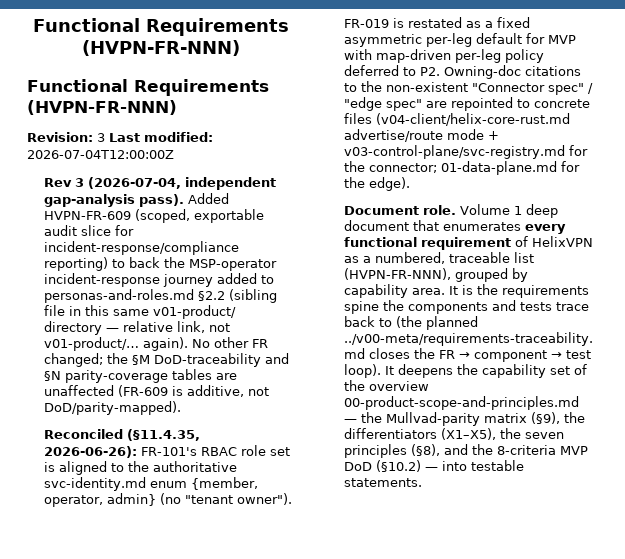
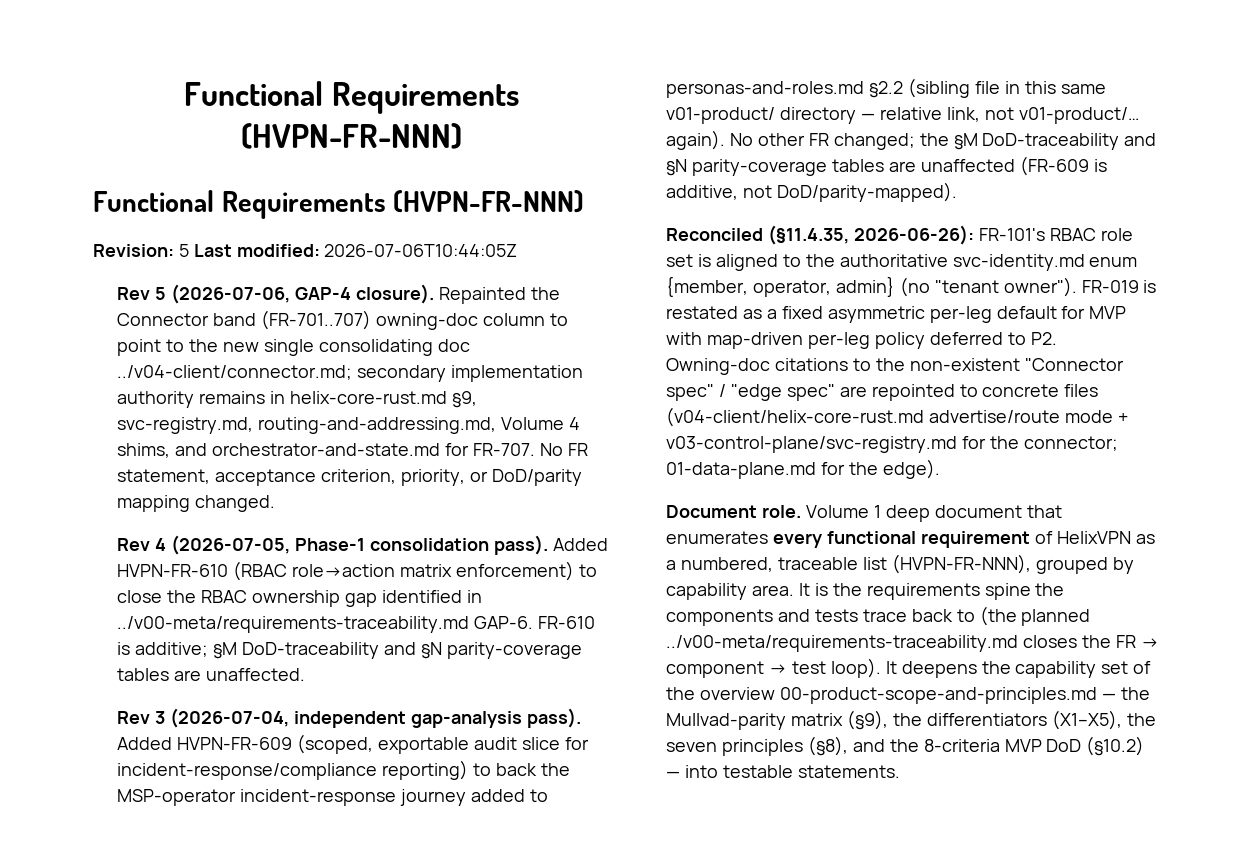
- Revision: 3 Last modified: 2026-07-04T12:00:00Z
+ Revision: 5 Last modified: 2026-07-06T10:44:05Z
+ Rev 5 (2026-07-06, GAP-4 closure). Repainted the Connector band (FR-701..707) owning-doc column to point to the new single consolidating doc ../v04-client/connector.md; secondary implementation authority remains in helix-core-rust.md §9, svc-registry.md, routing-and-addressing.md, Volume 4 shims, and orchestrator-and-state.md for FR-707. No FR statement, acceptance criterion, priority, or DoD/parity mapping changed.
+ Rev 4 (2026-07-05, Phase-1 consolidation pass). Added HVPN-FR-610 (RBAC role→action matrix enforcement) to close the RBAC ownership gap identified in ../v00-meta/requirements-traceability.md GAP-6. FR-610 is additive; §M DoD-traceability and §N parity-coverage tables are unaffected.

